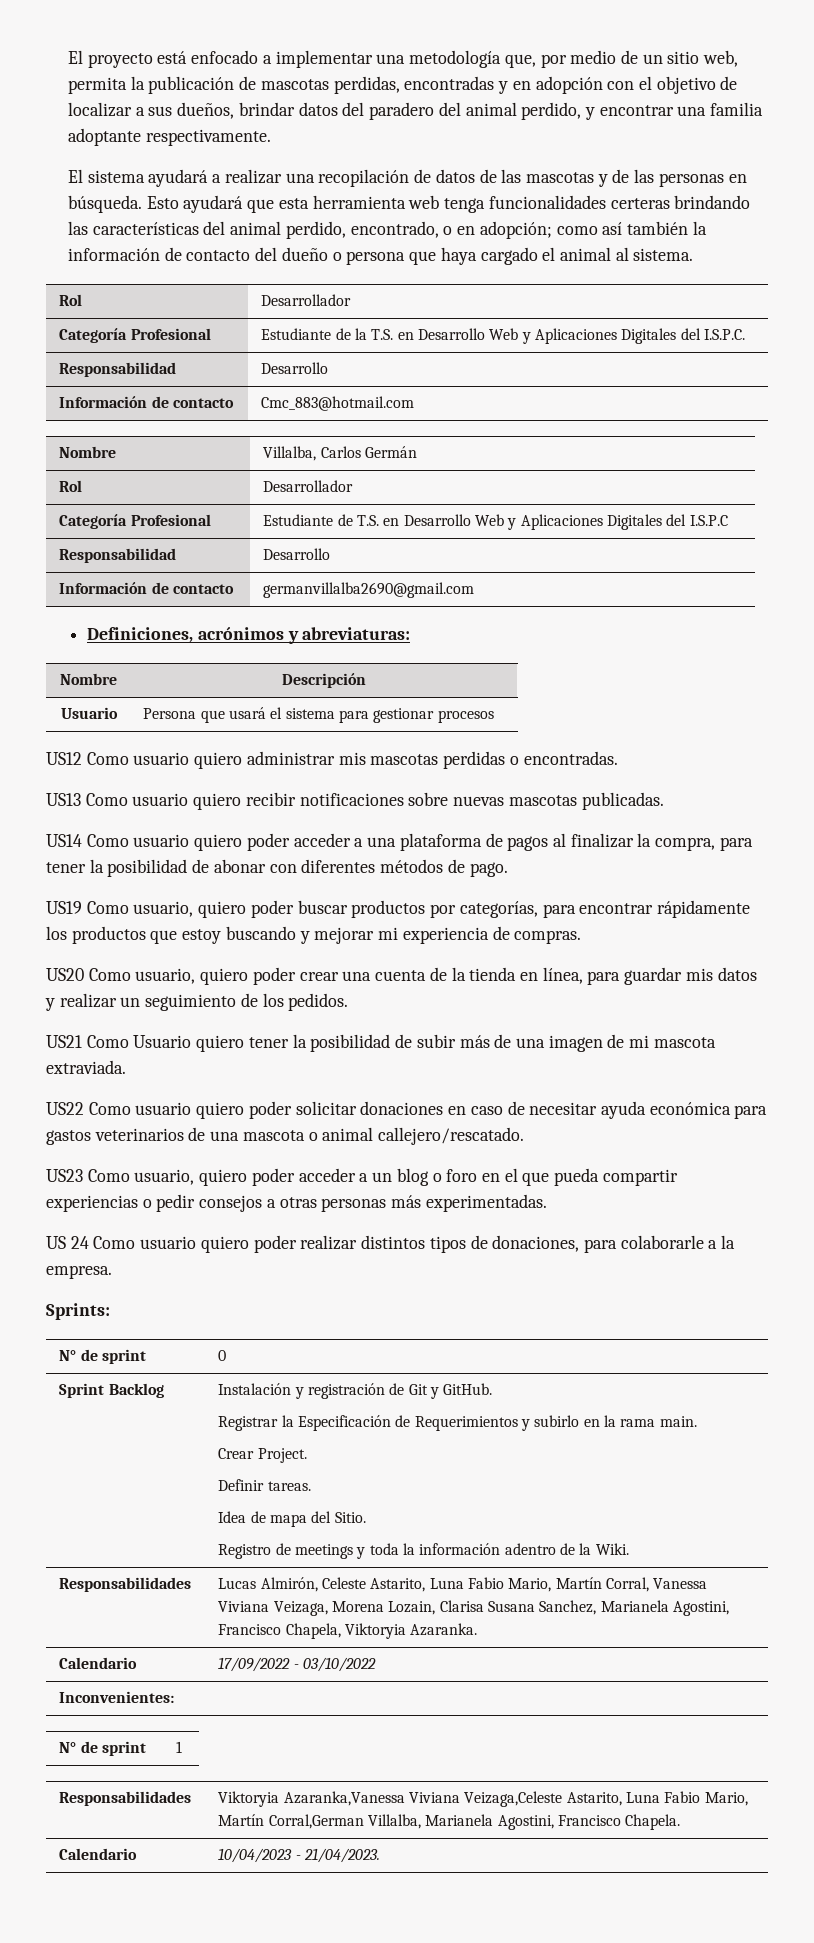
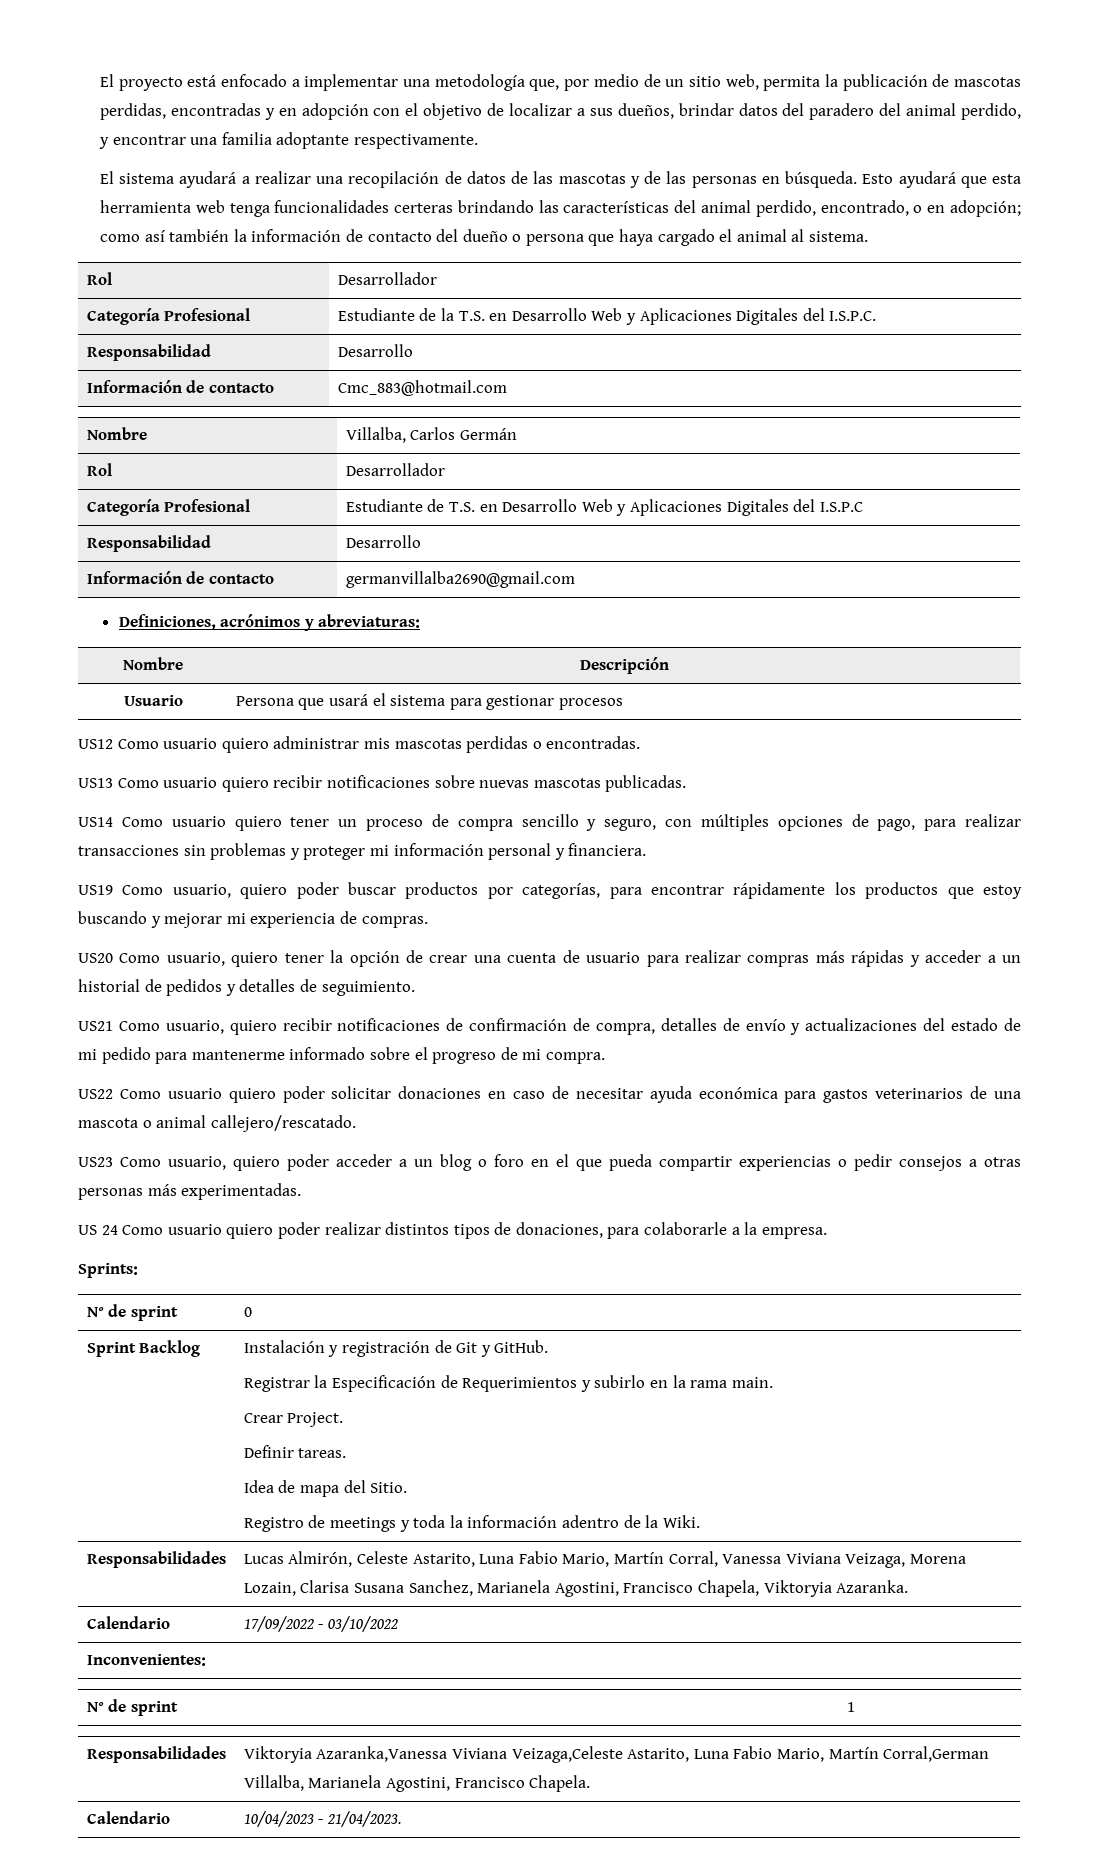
- US14 Como usuario quiero poder acceder a una plataforma de pagos al finalizar la compra, para tener la posibilidad de abonar con diferentes métodos de pago.
+ US14 Como usuario quiero tener un proceso de compra sencillo y seguro, con múltiples opciones de pago, para realizar transacciones sin problemas y proteger mi información personal y financiera.
- US20 Como usuario, quiero poder crear una cuenta de la tienda en línea, para guardar mis datos y realizar un seguimiento de los pedidos.
- US21 Como Usuario quiero tener la posibilidad de subir más de una imagen de mi mascota extraviada.
+ US20 Como usuario, quiero tener la opción de crear una cuenta de usuario para realizar compras más rápidas y acceder a un historial de pedidos y detalles de seguimiento.
+ US21 Como usuario, quiero recibir notificaciones de confirmación de compra, detalles de envío y actualizaciones del estado de mi pedido para mantenerme informado sobre el progreso de mi compra.

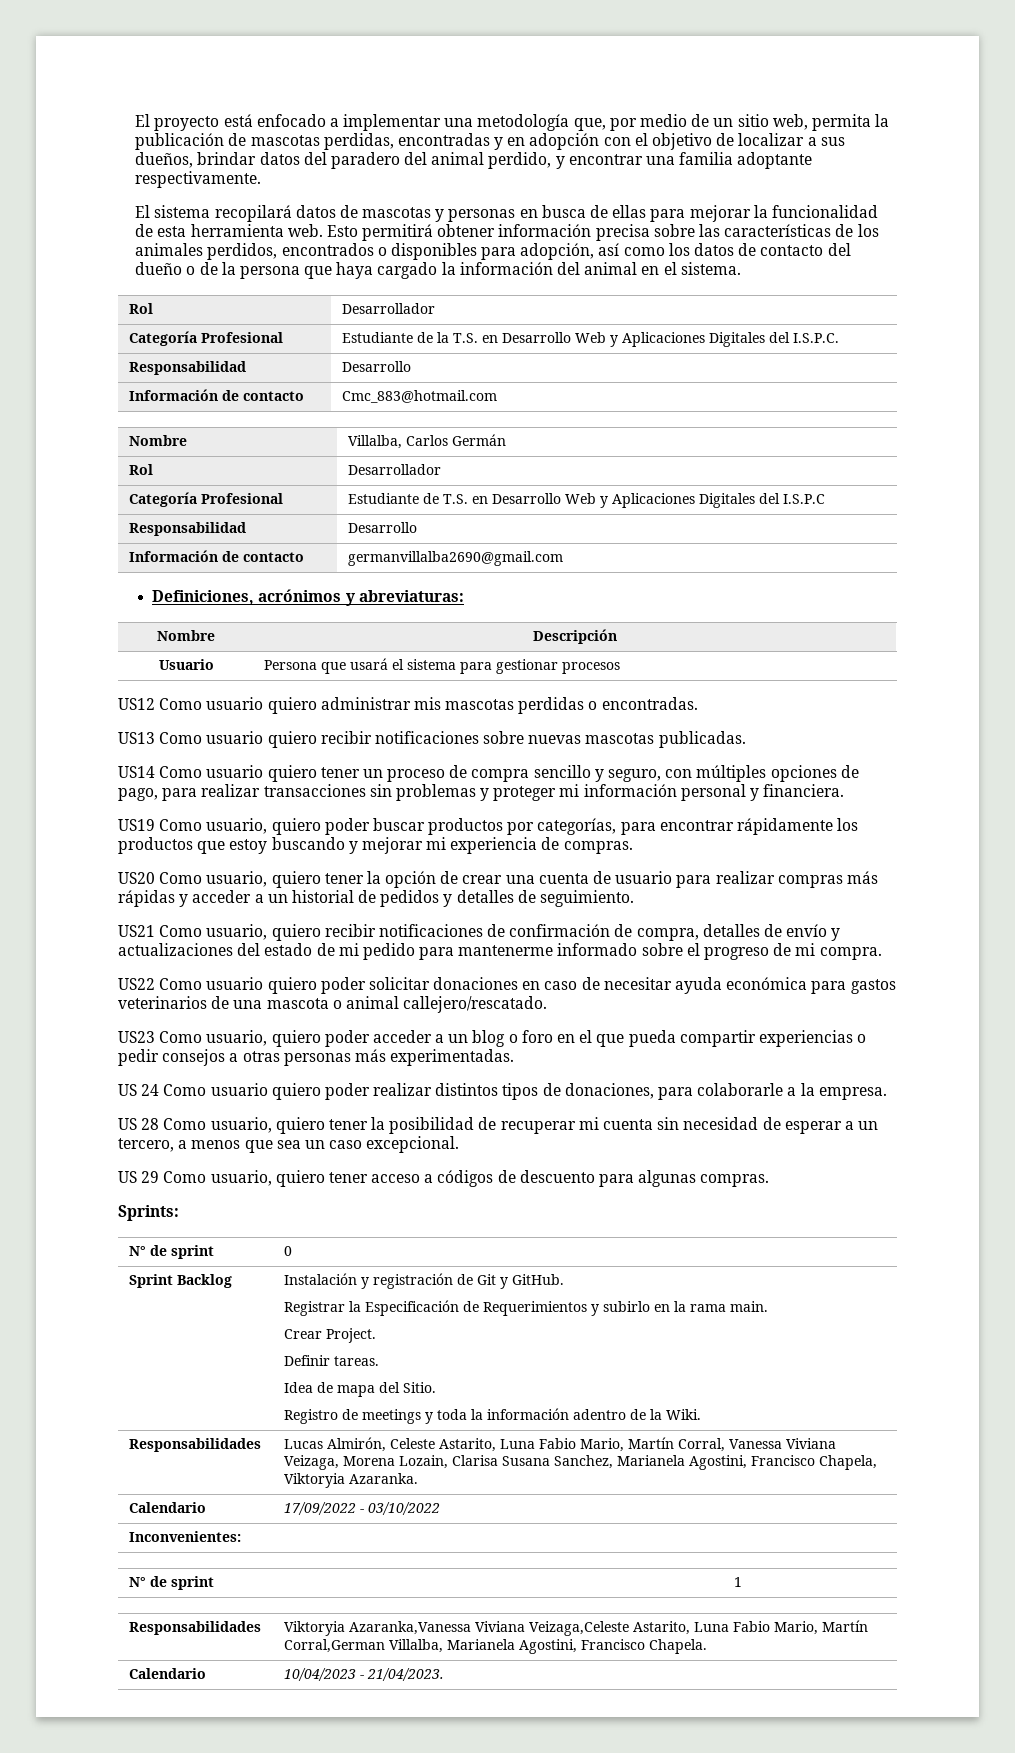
- El sistema ayudará a realizar una recopilación de datos de las mascotas y de las personas en búsqueda. Esto ayudará que esta herramienta web tenga funcionalidades certeras brindando las características del animal perdido, encontrado, o en adopción; como así también la información de contacto del dueño o persona que haya cargado el animal al sistema.
+ El sistema recopilará datos de mascotas y personas en busca de ellas para mejorar la funcionalidad de esta herramienta web. Esto permitirá obtener información precisa sobre las características de los animales perdidos, encontrados o disponibles para adopción, así como los datos de contacto del dueño o de la persona que haya cargado la información del animal en el sistema.
+ US 28 Como usuario, quiero tener la posibilidad de recuperar mi cuenta sin necesidad de esperar a un tercero, a menos que sea un caso excepcional.
+ US 29 Como usuario, quiero tener acceso a códigos de descuento para algunas compras.

